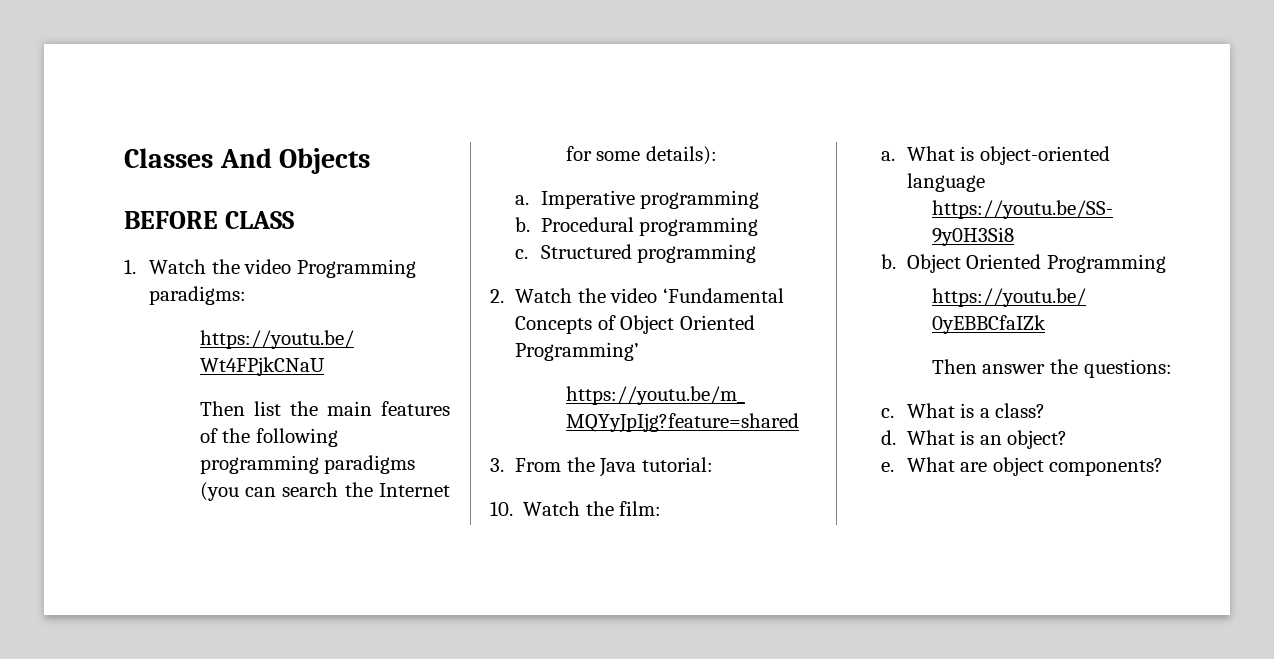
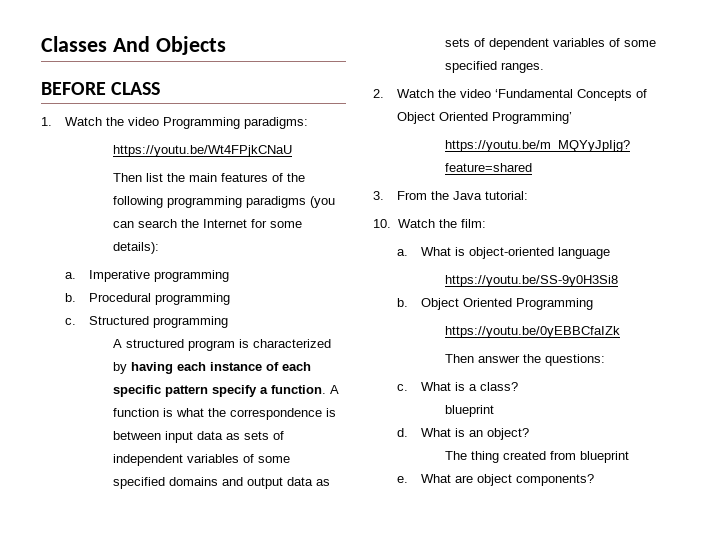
+ A structured program is characterized by having each instance of each specific pattern specify a function. A function is what the correspondence is between input data as sets of independent variables of some specified domains and output data as sets of dependent variables of some specified ranges.
  What is a class?
+ blueprint
+ The thing created from blueprint

